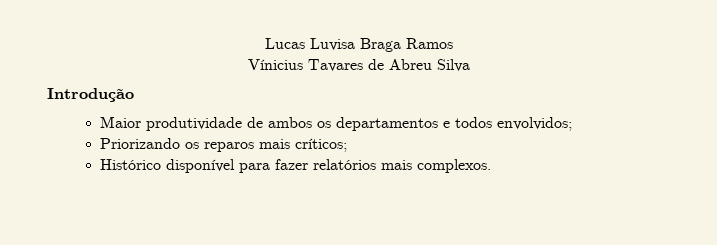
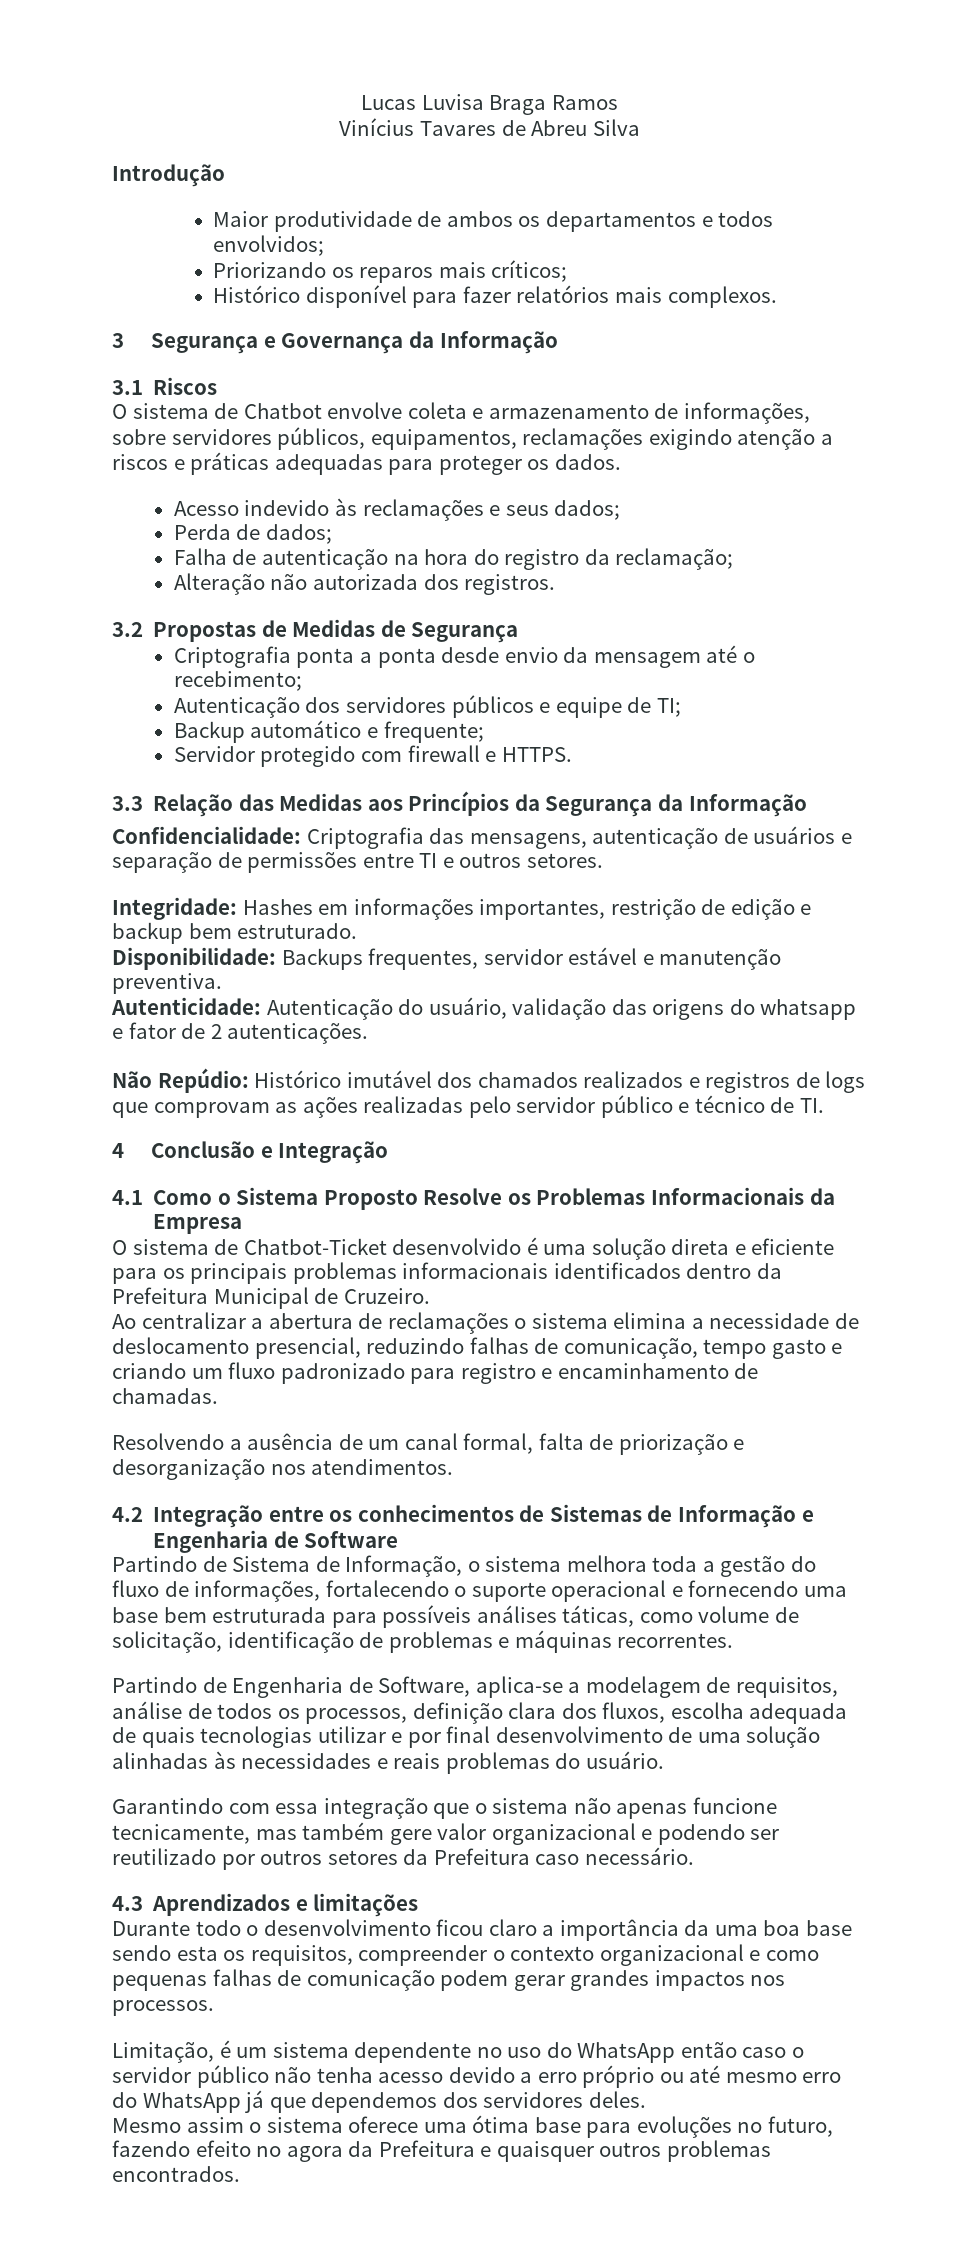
- Vínicius Tavares de Abreu Silva
+ Vinícius Tavares de Abreu Silva
+ 3 Segurança e Governança da Informação
+ 3.1 Riscos
+ O sistema de Chatbot envolve coleta e armazenamento de informações, sobre servidores públicos, equipamentos, reclamações exigindo atenção a riscos e práticas adequadas para proteger os dados.
+ Acesso indevido às reclamações e seus dados;
+ Perda de dados;
+ Falha de autenticação na hora do registro da reclamação;
+ Alteração não autorizada dos registros.
+ 3.2 Propostas de Medidas de Segurança
+ Criptografia ponta a ponta desde envio da mensagem até o recebimento;
+ Autenticação dos servidores públicos e equipe de TI;
+ Backup automático e frequente;
+ Servidor protegido com firewall e HTTPS.
+ 3.3 Relação das Medidas aos Princípios da Segurança da Informação
+ Confidencialidade: Criptografia das mensagens, autenticação de usuários e separação de permissões entre TI e outros setores.
+ Integridade: Hashes em informações importantes, restrição de edição e backup bem estruturado.
+ Disponibilidade: Backups frequentes, servidor estável e manutenção preventiva.
+ Autenticidade: Autenticação do usuário, validação das origens do whatsapp e fator de 2 autenticações.
+ Não Repúdio: Histórico imutável dos chamados realizados e registros de logs que comprovam as ações realizadas pelo servidor público e técnico de TI.
+ 4 Conclusão e Integração
+ 4.1 Como o Sistema Proposto Resolve os Problemas Informacionais da Empresa
+ O sistema de Chatbot-Ticket desenvolvido é uma solução direta e eficiente para os principais problemas informacionais identificados dentro da Prefeitura Municipal de Cruzeiro.
+ Ao centralizar a abertura de reclamações o sistema elimina a necessidade de deslocamento presencial, reduzindo falhas de comunicação, tempo gasto e criando um fluxo padronizado para registro e encaminhamento de chamadas.
+ Resolvendo a ausência de um canal formal, falta de priorização e desorganização nos atendimentos.
+ 4.2 Integração entre os conhecimentos de Sistemas de Informação e Engenharia de Software
+ Partindo de Sistema de Informação, o sistema melhora toda a gestão do fluxo de informações, fortalecendo o suporte operacional e fornecendo uma base bem estruturada para possíveis análises táticas, como volume de solicitação, identificação de problemas e máquinas recorrentes.
+ Partindo de Engenharia de Software, aplica-se a modelagem de requisitos, análise de todos os processos, definição clara dos fluxos, escolha adequada de quais tecnologias utilizar e por final desenvolvimento de uma solução alinhadas às necessidades e reais problemas do usuário.
+ Garantindo com essa integração que o sistema não apenas funcione tecnicamente, mas também gere valor organizacional e podendo ser reutilizado por outros setores da Prefeitura caso necessário.
+ 4.3 Aprendizados e limitações
+ Durante todo o desenvolvimento ficou claro a importância da uma boa base sendo esta os requisitos, compreender o contexto organizacional e como pequenas falhas de comunicação podem gerar grandes impactos nos processos.
+ Limitação, é um sistema dependente no uso do WhatsApp então caso o servidor público não tenha acesso devido a erro próprio ou até mesmo erro do WhatsApp já que dependemos dos servidores deles.
+ Mesmo assim o sistema oferece uma ótima base para evoluções no futuro, fazendo efeito no agora da Prefeitura e quaisquer outros problemas encontrados.

